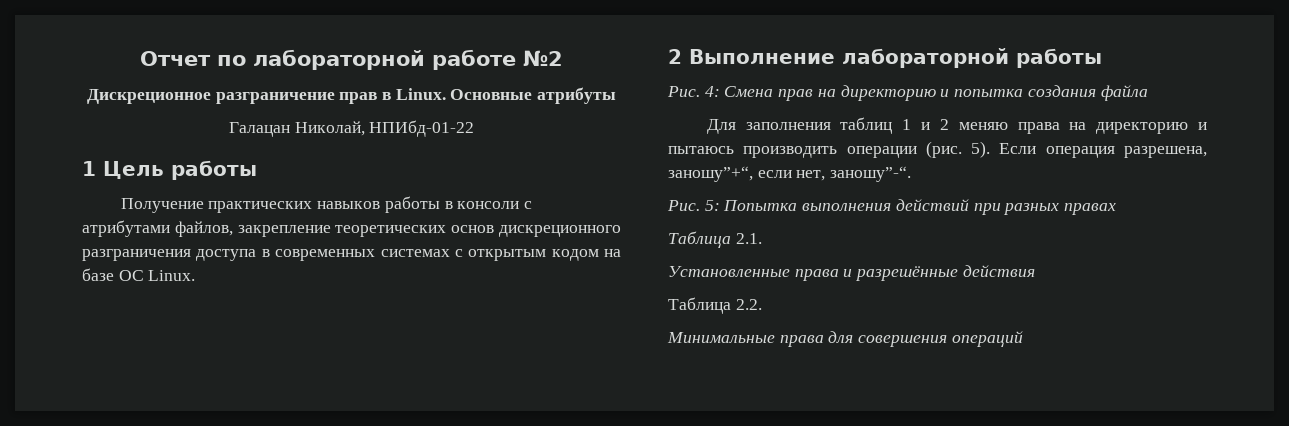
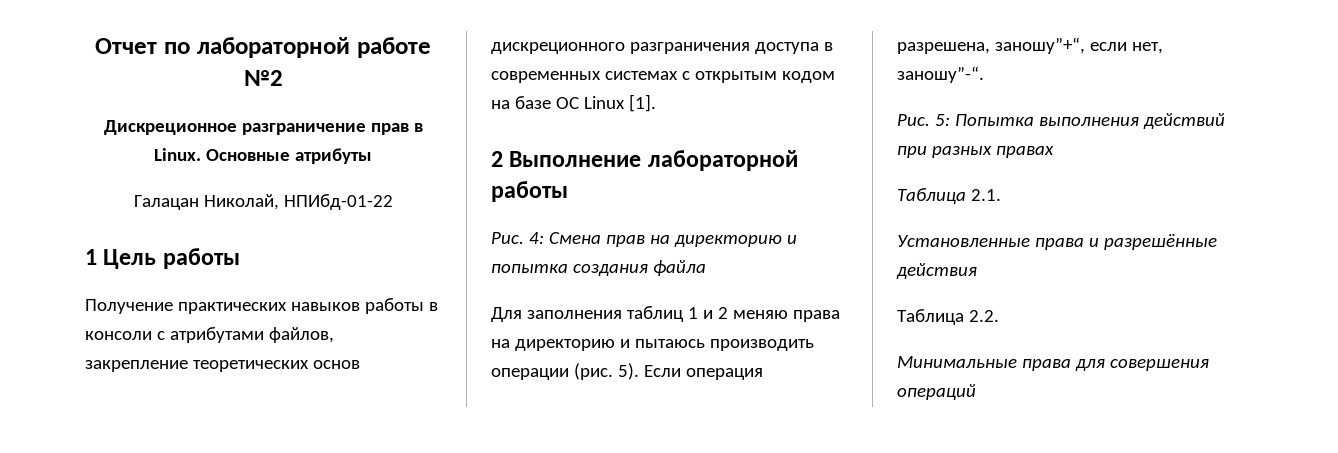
- Получение практических навыков работы в консоли с атрибутами файлов, закрепление теоретических основ дискреционного разграничения доступа в современных системах с открытым кодом на базе ОС Linux.
+ Получение практических навыков работы в консоли с атрибутами файлов, закрепление теоретических основ дискреционного разграничения доступа в современных системах с открытым кодом на базе ОС Linux [1].

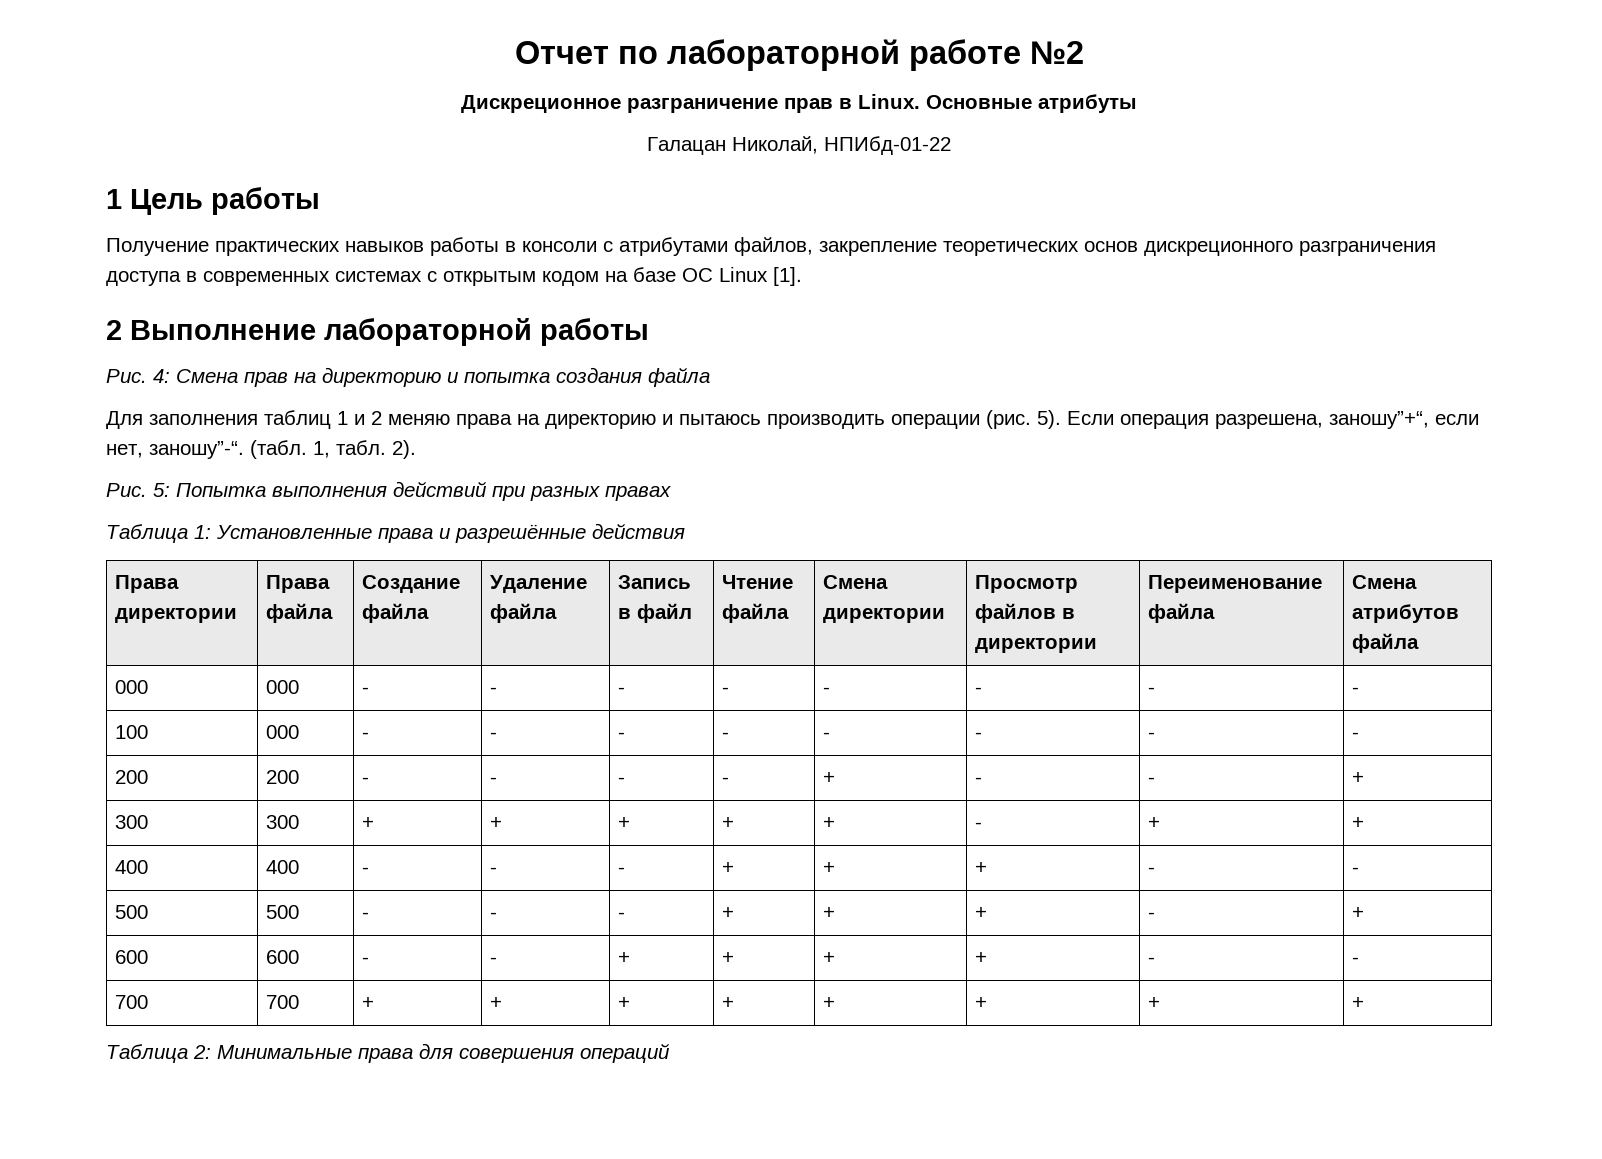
+ (табл. 1, табл. 2).
- Таблица 2.1.
- Установленные права и разрешённые действия
+ Таблица 1: Установленные права и разрешённые действия
- Таблица 2.2.
- Минимальные права для совершения операций
+ Права директории | Права файла | Создание файла | Удаление файла | Запись в файл | Чтение файла | Смена директории | Просмотр файлов в директории | Переименование файла | Смена атрибутов файла
+ 000 | 000 | - | - | - | - | - | - | - | -
+ 100 | 000 | - | - | - | - | - | - | - | -
+ 200 | 200 | - | - | - | - | + | - | - | +
+ 300 | 300 | + | + | + | + | + | - | + | +
+ 400 | 400 | - | - | - | + | + | + | - | -
+ 500 | 500 | - | - | - | + | + | + | - | +
+ 600 | 600 | - | - | + | + | + | + | - | -
+ 700 | 700 | + | + | + | + | + | + | + | +
+ Таблица 2: Минимальные права для совершения операций

